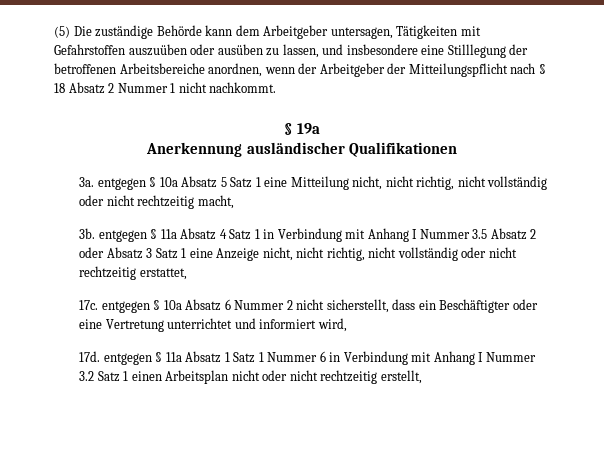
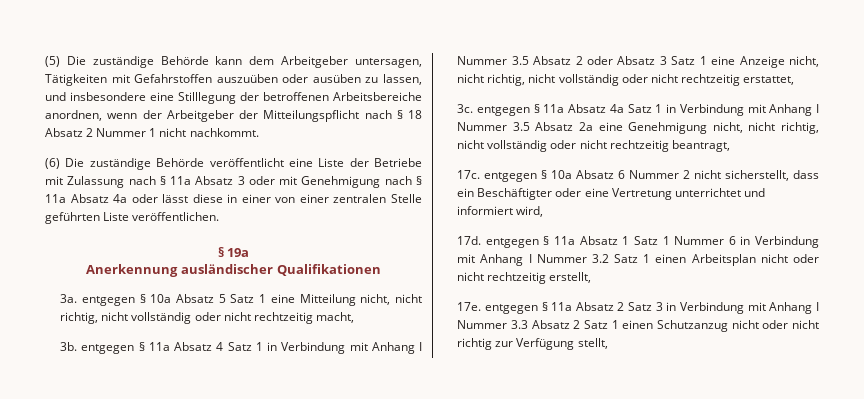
+ (6) Die zuständige Behörde veröffentlicht eine Liste der Betriebe mit Zulassung nach § 11a Absatz 3 oder mit Genehmigung nach § 11a Absatz 4a oder lässt diese in einer von einer zentralen Stelle geführten Liste veröffentlichen.
+ 3c. entgegen § 11a Absatz 4a Satz 1 in Verbindung mit Anhang I Nummer 3.5 Absatz 2a eine Genehmigung nicht, nicht richtig, nicht vollständig oder nicht rechtzeitig beantragt,
+ 17e. entgegen § 11a Absatz 2 Satz 3 in Verbindung mit Anhang I Nummer 3.3 Absatz 2 Satz 1 einen Schutzanzug nicht oder nicht richtig zur Verfügung stellt,

